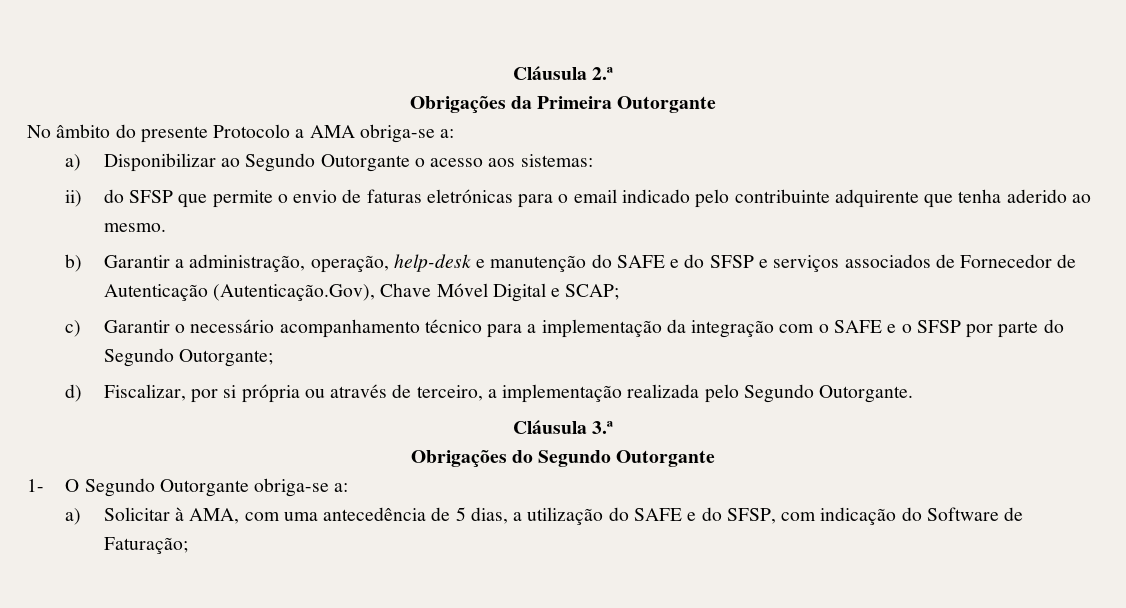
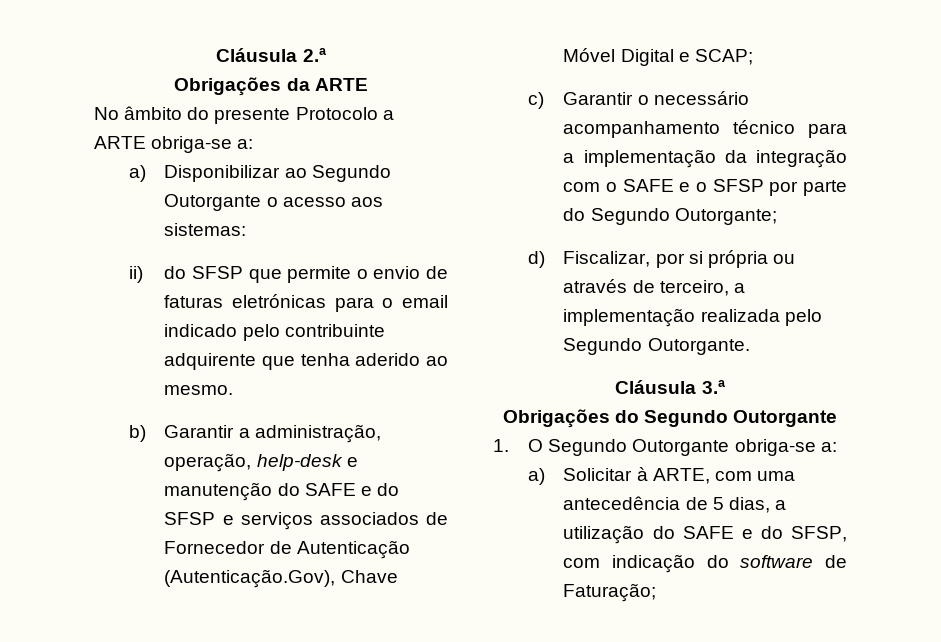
- Obrigações da Primeira Outorgante
+ Obrigações da ARTE
- No âmbito do presente Protocolo a AMA obriga-se a:
+ No âmbito do presente Protocolo a ARTE obriga-se a:
- 1- O Segundo Outorgante obriga-se a:
+ 1. O Segundo Outorgante obriga-se a:
- a) Solicitar à AMA, com uma antecedência de 5 dias, a utilização do SAFE e do SFSP, com indicação do Software de Faturação;
+ a) Solicitar à ARTE, com uma antecedência de 5 dias, a utilização do SAFE e do SFSP, com indicação do software de Faturação;

